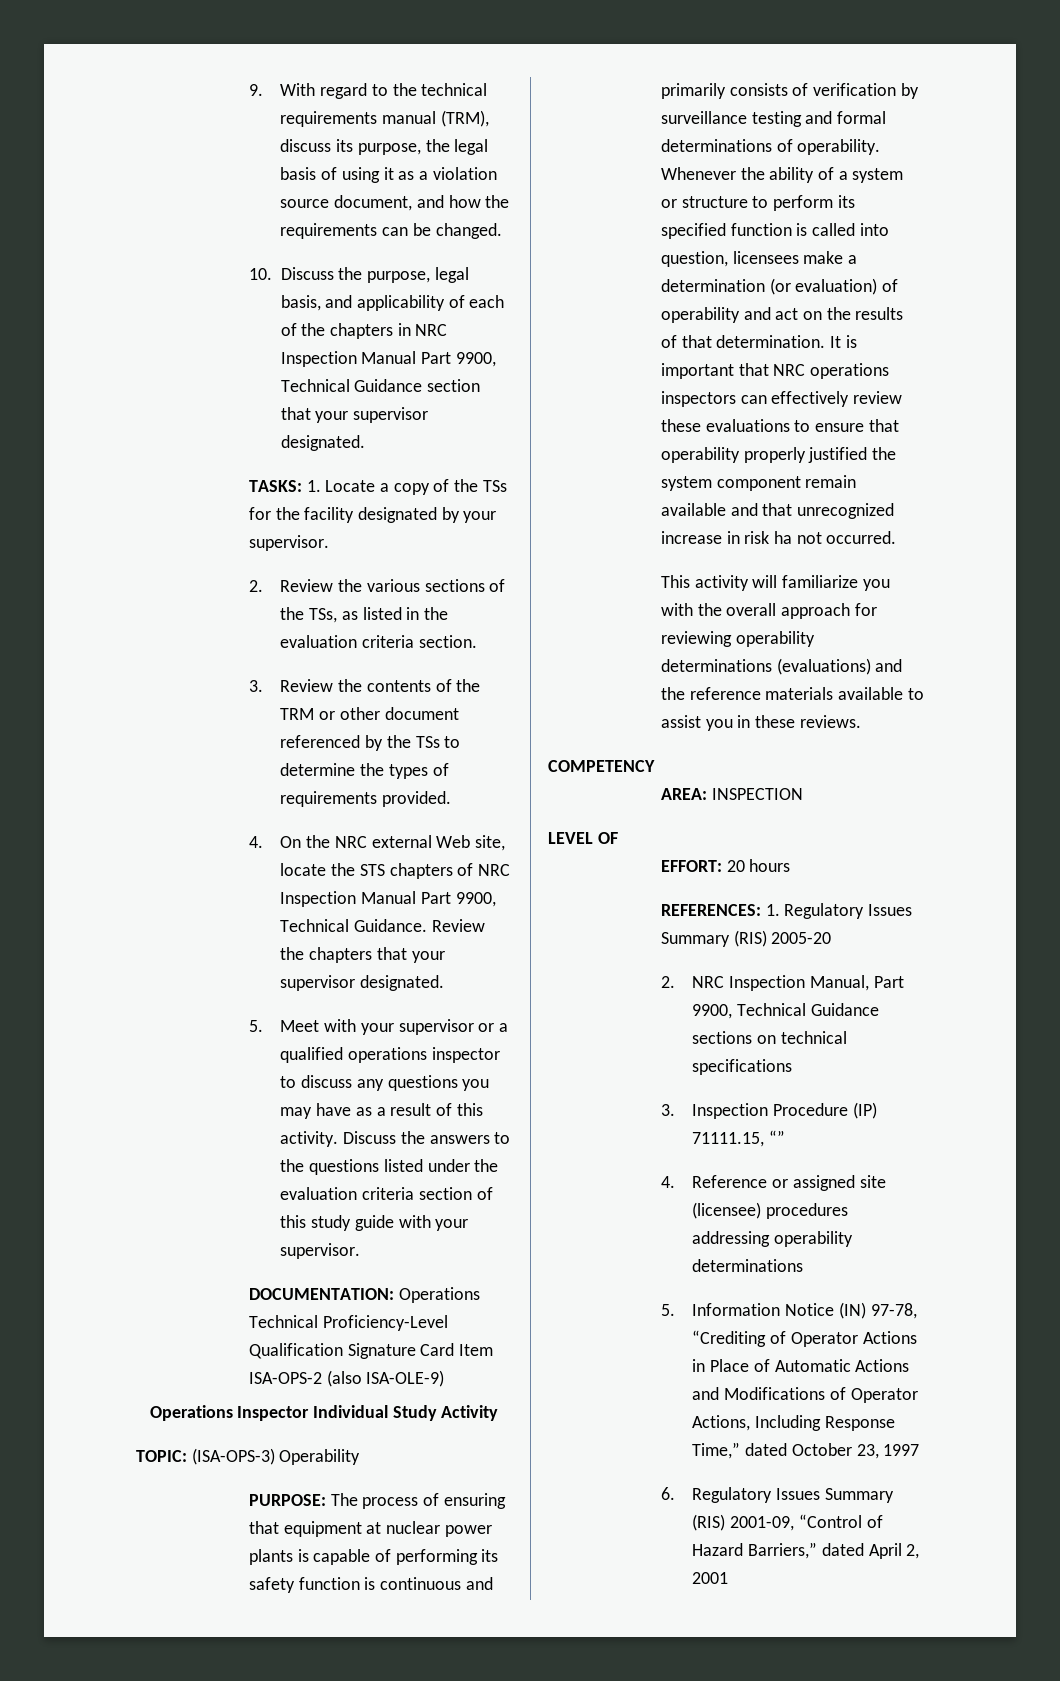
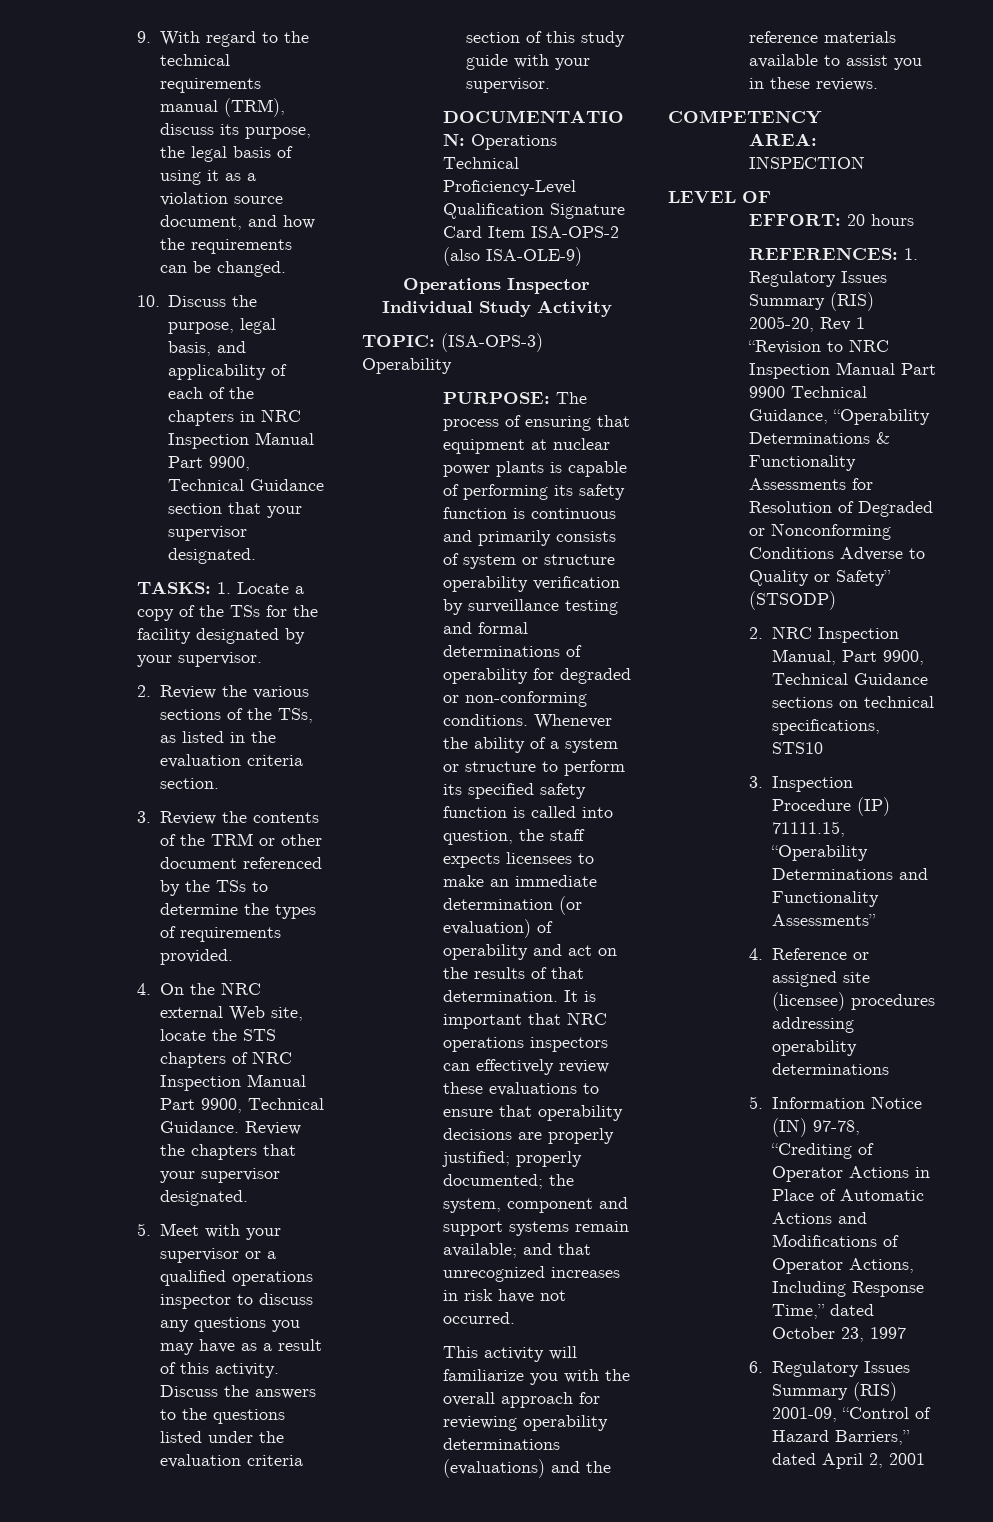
- PURPOSE: The process of ensuring that equipment at nuclear power plants is capable of performing its safety function is continuous and primarily consists of verification by surveillance testing and formal determinations of operability.
+ PURPOSE: The process of ensuring that equipment at nuclear power plants is capable of performing its safety function is continuous and primarily consists of system or structure operability verification by surveillance testing and formal determinations of operability for degraded or non-conforming conditions.
- Whenever the ability of a system or structure to perform its specified function is called into question, licensees make a determination (or evaluation) of operability and act on the results of that determination.
+ Whenever the ability of a system or structure to perform its specified safety function is called into question, the staff expects licensees to make an immediate determination (or evaluation) of operability and act on the results of that determination.
- It is important that NRC operations inspectors can effectively review these evaluations to ensure that operability properly justified the system component remain available and that unrecognized increase in risk ha not occurred.
+ It is important that NRC operations inspectors can effectively review these evaluations to ensure that operability decisions are properly justified; properly documented; the system, component and support systems remain available; and that unrecognized increases in risk have not occurred.
- REFERENCES: 1. Regulatory Issues Summary (RIS) 2005-20
+ REFERENCES: 1. Regulatory Issues Summary (RIS) 2005-20, Rev 1 “Revision to NRC Inspection Manual Part 9900 Technical Guidance, “Operability Determinations & Functionality Assessments for Resolution of Degraded or Nonconforming Conditions Adverse to Quality or Safety” (STSODP)
- 2. NRC Inspection Manual, Part 9900, Technical Guidance sections on technical specifications
+ 2. NRC Inspection Manual, Part 9900, Technical Guidance sections on technical specifications, STS10
- 3. Inspection Procedure (IP) 71111.15, “”
+ 3. Inspection Procedure (IP) 71111.15, “Operability Determinations and Functionality Assessments”

